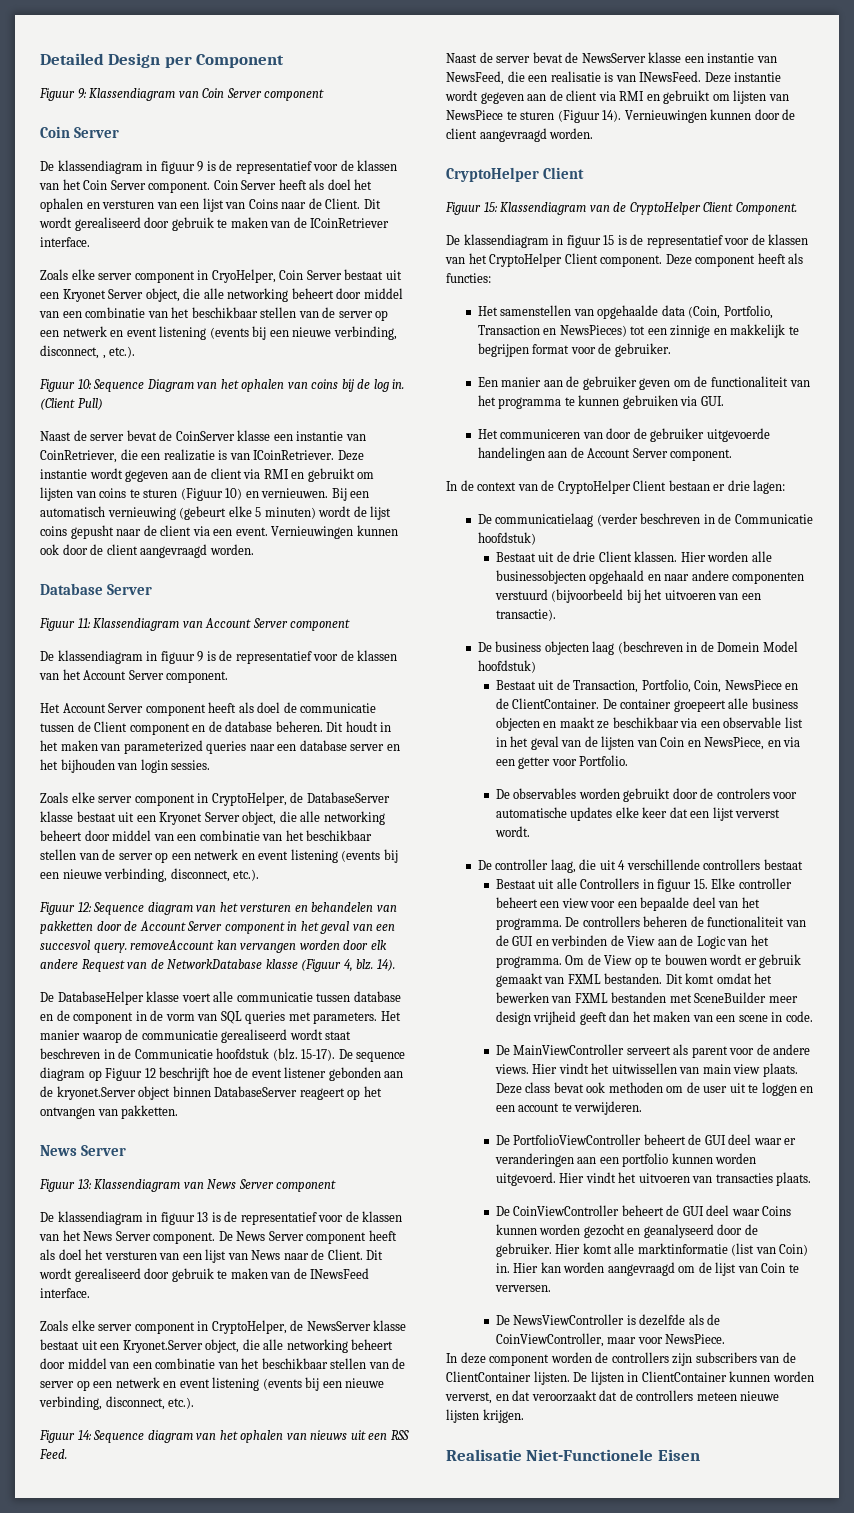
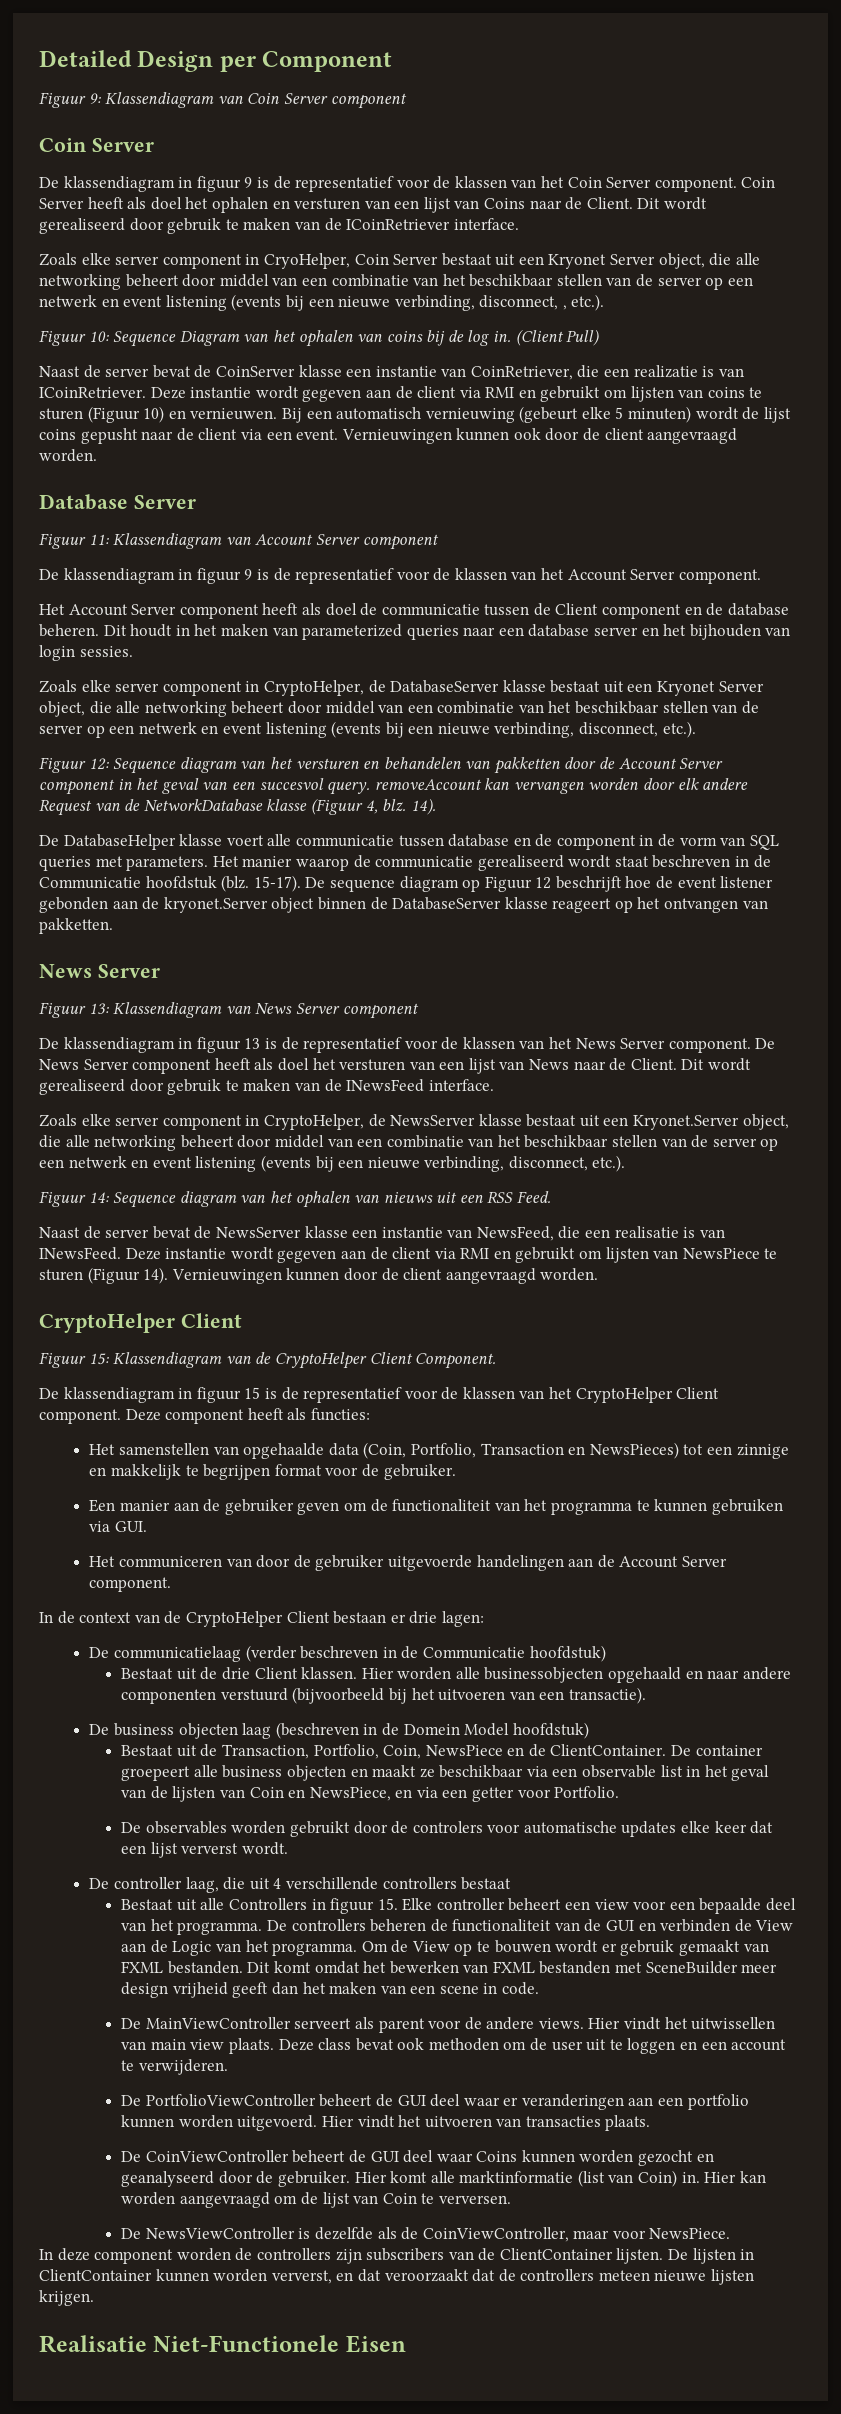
- De sequence diagram op Figuur 12 beschrijft hoe de event listener gebonden aan de kryonet.Server object binnen DatabaseServer reageert op het ontvangen van pakketten.
+ De sequence diagram op Figuur 12 beschrijft hoe de event listener gebonden aan de kryonet.Server object binnen de DatabaseServer klasse reageert op het ontvangen van pakketten.

